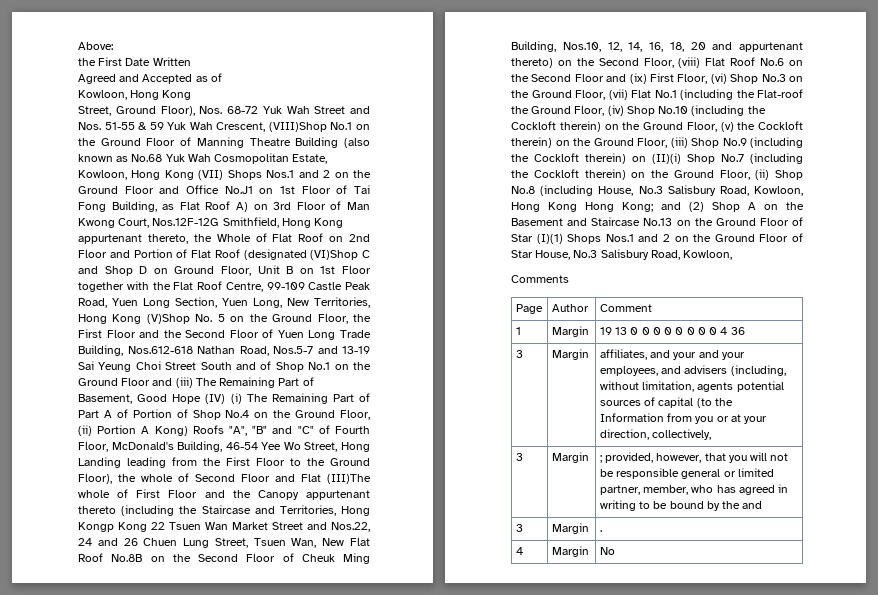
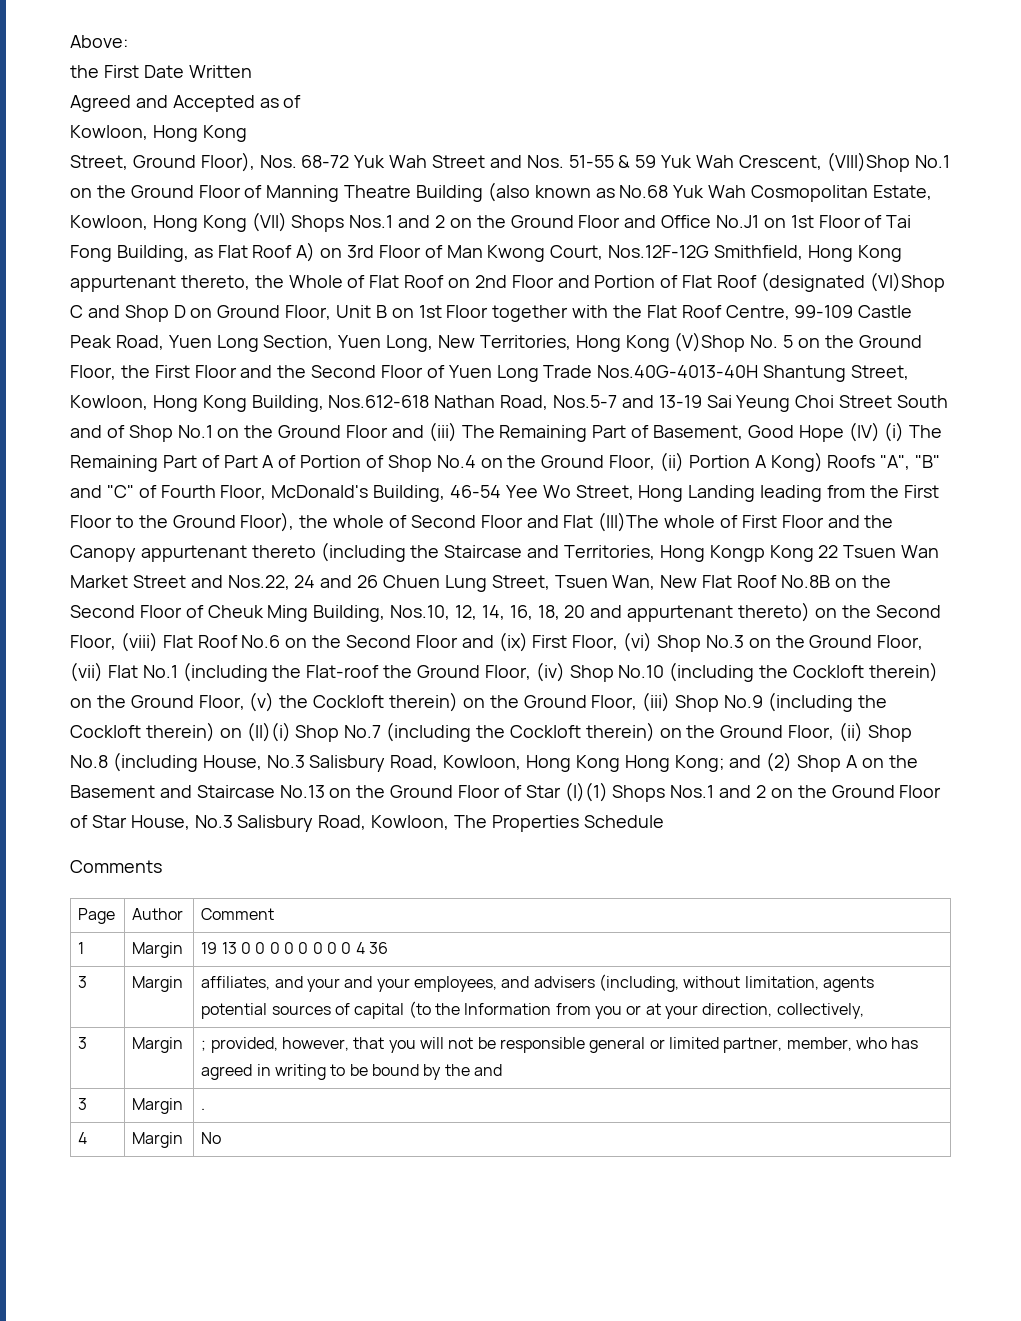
- Street, Ground Floor), Nos. 68-72 Yuk Wah Street and Nos. 51-55 & 59 Yuk Wah Crescent, (VIII)Shop No.1 on the Ground Floor of Manning Theatre Building (also known as No.68 Yuk Wah Cosmopolitan Estate, Kowloon, Hong Kong (VII) Shops Nos.1 and 2 on the Ground Floor and Office No.J1 on 1st Floor of Tai Fong Building, as Flat Roof A) on 3rd Floor of Man Kwong Court, Nos.12F-12G Smithfield, Hong Kong appurtenant thereto, the Whole of Flat Roof on 2nd Floor and Portion of Flat Roof (designated (VI)Shop C and Shop D on Ground Floor, Unit B on 1st Floor together with the Flat Roof Centre, 99-109 Castle Peak Road, Yuen Long Section, Yuen Long, New Territories, Hong Kong (V)Shop No. 5 on the Ground Floor, the First Floor and the Second Floor of Yuen Long Trade Building, Nos.612-618 Nathan Road, Nos.5-7 and 13-19 Sai Yeung Choi Street South and of Shop No.1 on the Ground Floor and (iii) The Remaining Part of Basement, Good Hope (IV) (i) The Remaining Part of Part A of Portion of Shop No.4 on the Ground Floor, (ii) Portion A Kong) Roofs "A", "B" and "C" of Fourth Floor, McDonald's Building, 46-54 Yee Wo Street, Hong Landing leading from the First Floor to the Ground Floor), the whole of Second Floor and Flat (III)The whole of First Floor and the Canopy appurtenant thereto (including the Staircase and Territories, Hong Kongp Kong 22 Tsuen Wan Market Street and Nos.22, 24 and 26 Chuen Lung Street, Tsuen Wan, New Flat Roof No.8B on the Second Floor of Cheuk Ming Building, Nos.10, 12, 14, 16, 18, 20 and appurtenant thereto) on the Second Floor, (viii) Flat Roof No.6 on the Second Floor and (ix) First Floor, (vi) Shop No.3 on the Ground Floor, (vii) Flat No.1 (including the Flat-roof the Ground Floor, (iv) Shop No.10 (including the Cockloft therein) on the Ground Floor, (v) the Cockloft therein) on the Ground Floor, (iii) Shop No.9 (including the Cockloft therein) on (II)(i) Shop No.7 (including the Cockloft therein) on the Ground Floor, (ii) Shop No.8 (including House, No.3 Salisbury Road, Kowloon, Hong Kong Hong Kong;
+ Street, Ground Floor), Nos. 68-72 Yuk Wah Street and Nos. 51-55 & 59 Yuk Wah Crescent, (VIII)Shop No.1 on the Ground Floor of Manning Theatre Building (also known as No.68 Yuk Wah Cosmopolitan Estate, Kowloon, Hong Kong (VII) Shops Nos.1 and 2 on the Ground Floor and Office No.J1 on 1st Floor of Tai Fong Building, as Flat Roof A) on 3rd Floor of Man Kwong Court, Nos.12F-12G Smithfield, Hong Kong appurtenant thereto, the Whole of Flat Roof on 2nd Floor and Portion of Flat Roof (designated (VI)Shop C and Shop D on Ground Floor, Unit B on 1st Floor together with the Flat Roof Centre, 99-109 Castle Peak Road, Yuen Long Section, Yuen Long, New Territories, Hong Kong (V)Shop No. 5 on the Ground Floor, the First Floor and the Second Floor of Yuen Long Trade Nos.40G-4013-40H Shantung Street, Kowloon, Hong Kong Building, Nos.612-618 Nathan Road, Nos.5-7 and 13-19 Sai Yeung Choi Street South and of Shop No.1 on the Ground Floor and (iii) The Remaining Part of Basement, Good Hope (IV) (i) The Remaining Part of Part A of Portion of Shop No.4 on the Ground Floor, (ii) Portion A Kong) Roofs "A", "B" and "C" of Fourth Floor, McDonald's Building, 46-54 Yee Wo Street, Hong Landing leading from the First Floor to the Ground Floor), the whole of Second Floor and Flat (III)The whole of First Floor and the Canopy appurtenant thereto (including the Staircase and Territories, Hong Kongp Kong 22 Tsuen Wan Market Street and Nos.22, 24 and 26 Chuen Lung Street, Tsuen Wan, New Flat Roof No.8B on the Second Floor of Cheuk Ming Building, Nos.10, 12, 14, 16, 18, 20 and appurtenant thereto) on the Second Floor, (viii) Flat Roof No.6 on the Second Floor and (ix) First Floor, (vi) Shop No.3 on the Ground Floor, (vii) Flat No.1 (including the Flat-roof the Ground Floor, (iv) Shop No.10 (including the Cockloft therein) on the Ground Floor, (v) the Cockloft therein) on the Ground Floor, (iii) Shop No.9 (including the Cockloft therein) on (II)(i) Shop No.7 (including the Cockloft therein) on the Ground Floor, (ii) Shop No.8 (including House, No.3 Salisbury Road, Kowloon, Hong Kong Hong Kong;
- and (2) Shop A on the Basement and Staircase No.13 on the Ground Floor of Star (I)(1) Shops Nos.1 and 2 on the Ground Floor of Star House, No.3 Salisbury Road, Kowloon,
+ and (2) Shop A on the Basement and Staircase No.13 on the Ground Floor of Star (I)(1) Shops Nos.1 and 2 on the Ground Floor of Star House, No.3 Salisbury Road, Kowloon, The Properties Schedule

